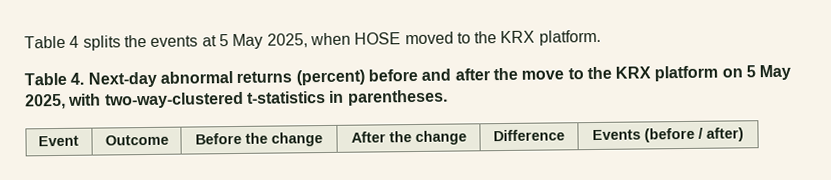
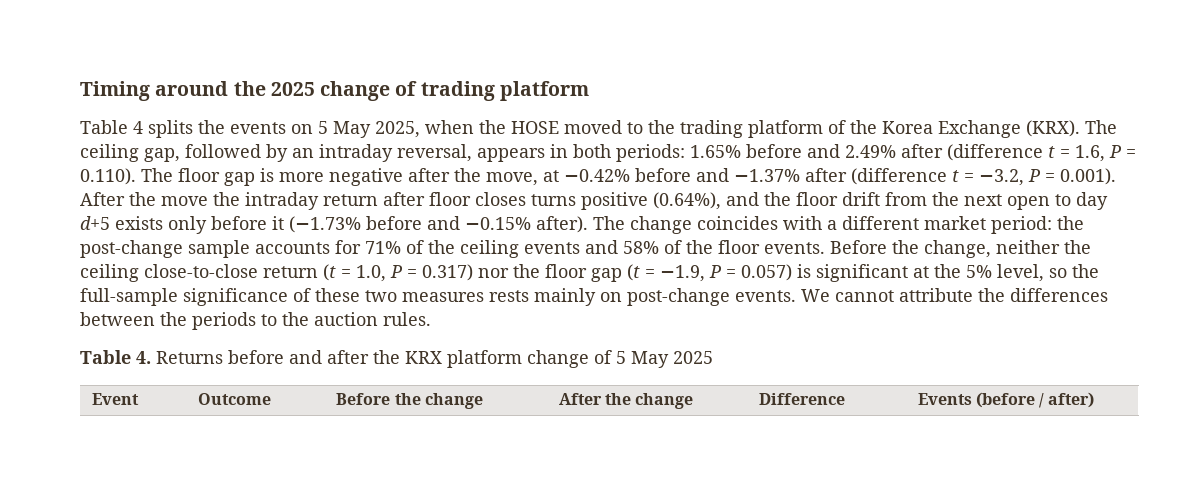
+ Timing around the 2025 change of trading platform
- Table 4 splits the events at 5 May 2025, when HOSE moved to the KRX platform.
- Table 4. Next-day abnormal returns (percent) before and after the move to the KRX platform on 5 May 2025, with two-way-clustered t-statistics in parentheses.
+ Table 4 splits the events on 5 May 2025, when the HOSE moved to the trading platform of the Korea Exchange (KRX). The ceiling gap, followed by an intraday reversal, appears in both periods: 1.65% before and 2.49% after (difference t = 1.6, P = 0.110). The floor gap is more negative after the move, at −0.42% before and −1.37% after (difference t = −3.2, P = 0.001). After the move the intraday return after floor closes turns positive (0.64%), and the floor drift from the next open to day d+5 exists only before it (−1.73% before and −0.15% after). The change coincides with a different market period: the post-change sample accounts for 71% of the ceiling events and 58% of the floor events. Before the change, neither the ceiling close-to-close return (t = 1.0, P = 0.317) nor the floor gap (t = −1.9, P = 0.057) is significant at the 5% level, so the full-sample significance of these two measures rests mainly on post-change events. We cannot attribute the differences between the periods to the auction rules.
+ Table 4. Returns before and after the KRX platform change of 5 May 2025

